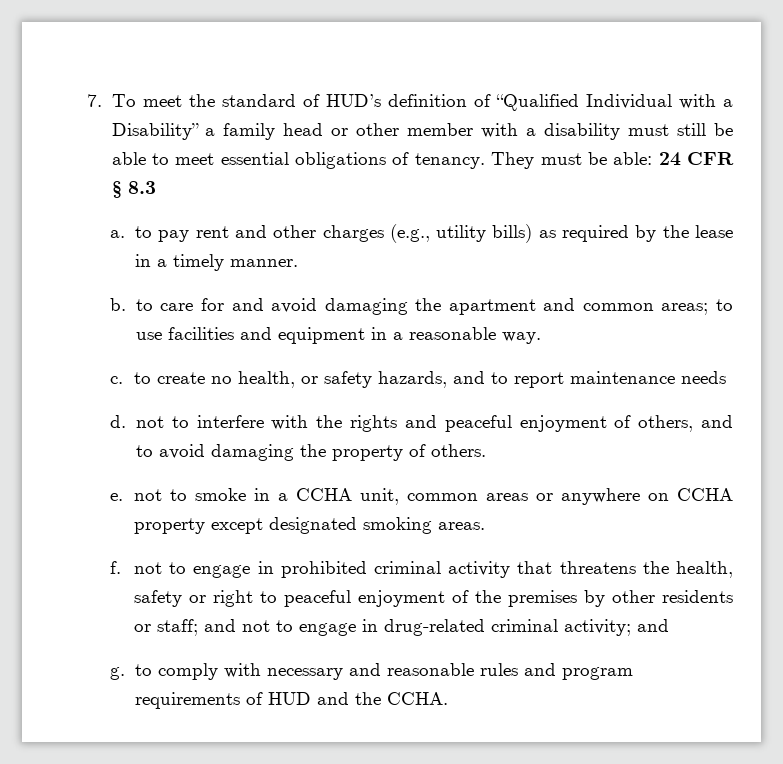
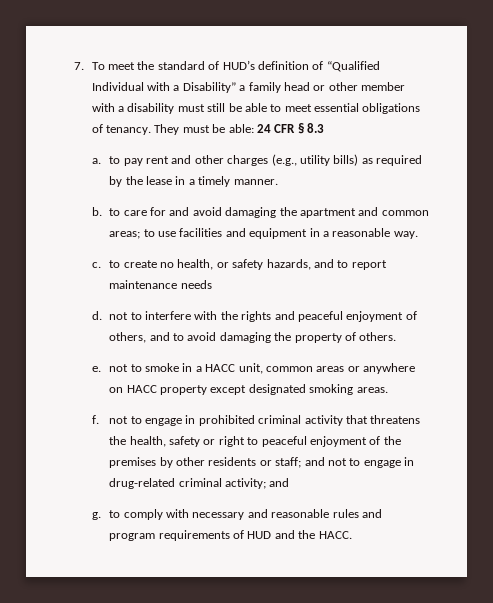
- e. not to smoke in a CCHA unit, common areas or anywhere on CCHA property except designated smoking areas.
+ e. not to smoke in a HACC unit, common areas or anywhere on HACC property except designated smoking areas.
- g. to comply with necessary and reasonable rules and program requirements of HUD and the CCHA.
+ g. to comply with necessary and reasonable rules and program requirements of HUD and the HACC.

